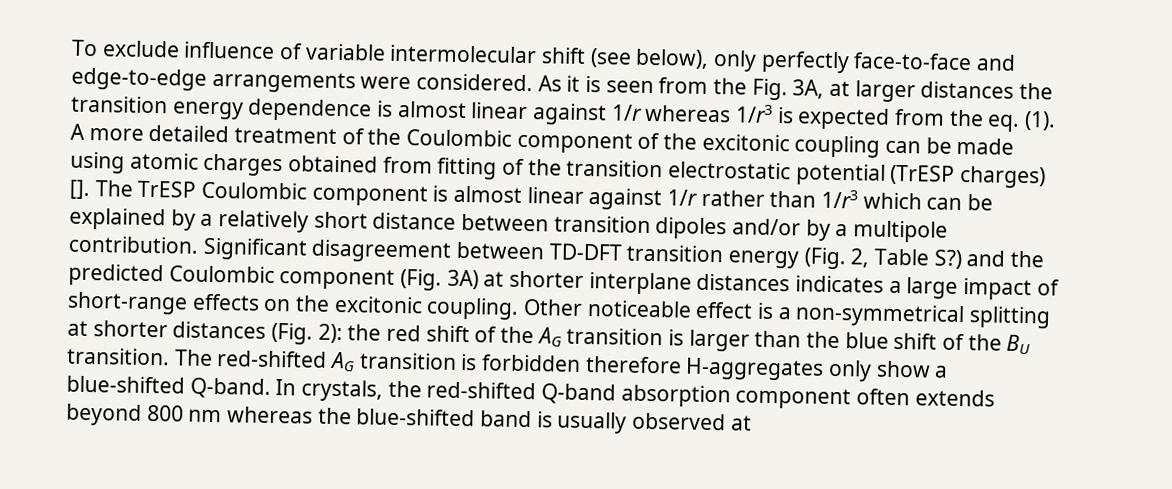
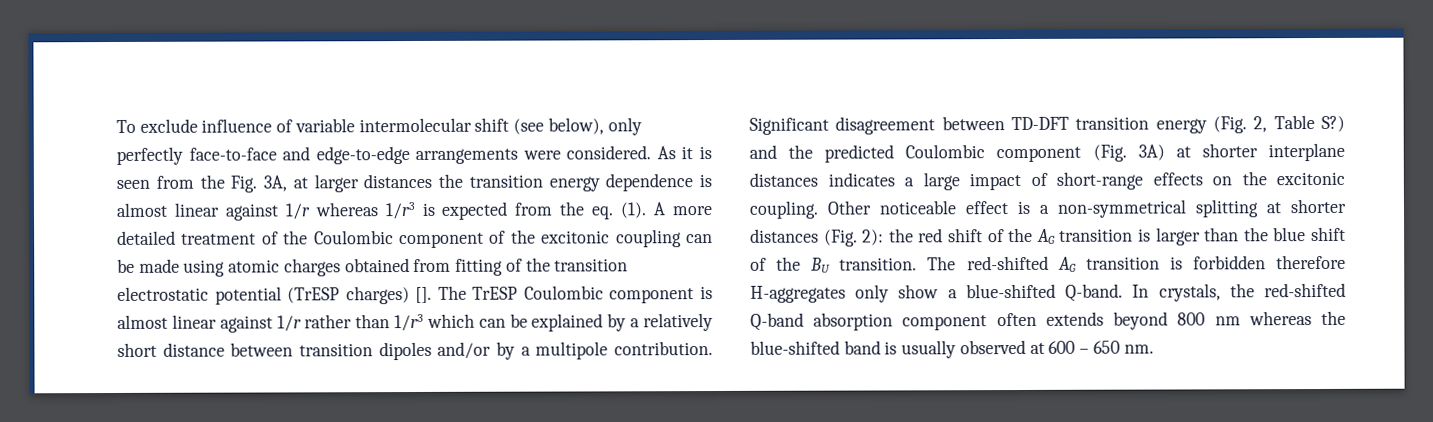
- In crystals, the red-shifted Q-band absorption component often extends beyond 800 nm whereas the blue-shifted band is usually observed at
+ In crystals, the red-shifted Q-band absorption component often extends beyond 800 nm whereas the blue-shifted band is usually observed at 600 – 650 nm.

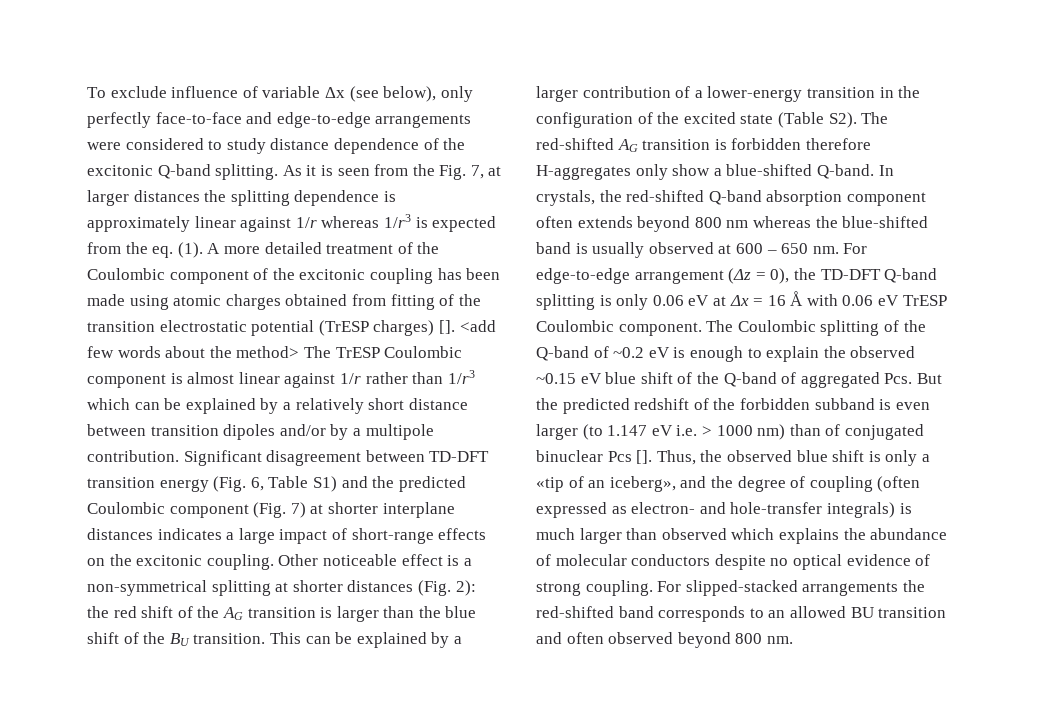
- To exclude influence of variable intermolecular shift (see below), only perfectly face-to-face and edge-to-edge arrangements were considered.
+ To exclude influence of variable Δx (see below), only perfectly face-to-face and edge-to-edge arrangements were considered to study distance dependence of the excitonic Q-band splitting.
- As it is seen from the Fig. 3A, at larger distances the transition energy dependence is almost linear against 1/r whereas 1/r3 is expected from the eq.
+ As it is seen from the Fig. 7, at larger distances the splitting dependence is approximately linear against 1/r whereas 1/r3 is expected from the eq.
- A more detailed treatment of the Coulombic component of the excitonic coupling can be made using atomic charges obtained from fitting of the transition electrostatic potential (TrESP charges) [].
+ A more detailed treatment of the Coulombic component of the excitonic coupling has been made using atomic charges obtained from fitting of the transition electrostatic potential (TrESP charges) [].
- The TrESP Coulombic component is almost linear against 1/r rather than 1/r3 which can be explained by a relatively short distance between transition dipoles and/or by a multipole contribution.
+ <add few words about the method> The TrESP Coulombic component is almost linear against 1/r rather than 1/r3 which can be explained by a relatively short distance between transition dipoles and/or by a multipole contribution.
- Significant disagreement between TD-DFT transition energy (Fig. 2, Table S?) and the predicted Coulombic component (Fig. 3A) at shorter interplane distances indicates a large impact of short-range effects on the excitonic coupling.
+ Significant disagreement between TD-DFT transition energy (Fig. 6, Table S1) and the predicted Coulombic component (Fig. 7) at shorter interplane distances indicates a large impact of short-range effects on the excitonic coupling.
- The red-shifted AG transition is forbidden therefore H-aggregates only show a blue-shifted Q-band.
+ This can be explained by a larger contribution of a lower-energy transition in the configuration of the excited state (Table S2). The red-shifted AG transition is forbidden therefore H-aggregates only show a blue-shifted Q-band.
+ For edge-to-edge arrangement (Δz = 0), the TD-DFT Q-band splitting is only 0.06 eV at Δx = 16 Å with 0.06 eV TrESP Coulombic component. The Coulombic splitting of the Q-band of ~0.2 eV is enough to explain the observed ~0.15 eV blue shift of the Q-band of aggregated Pcs. But the predicted redshift of the forbidden subband is even larger (to 1.147 eV i.e. > 1000 nm) than of conjugated binuclear Pcs []. Thus, the observed blue shift is only a «tip of an iceberg», and the degree of coupling (often expressed as electron- and hole-transfer integrals) is much larger than observed which explains the abundance of molecular conductors despite no optical evidence of strong coupling. For slipped-stacked arrangements the red-shifted band corresponds to an allowed BU transition and often observed beyond 800 nm.

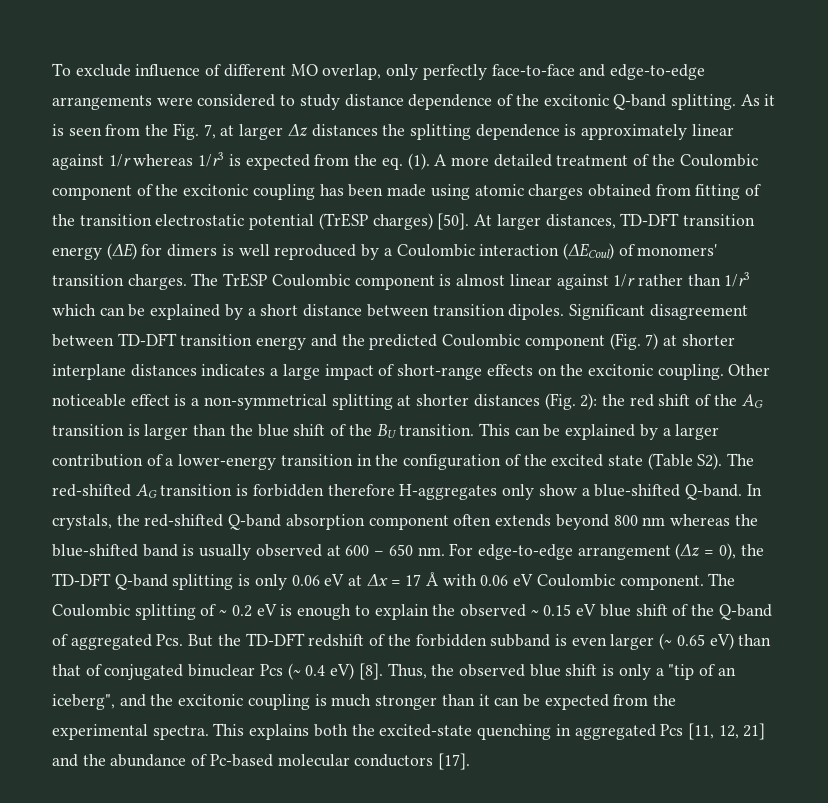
- To exclude influence of variable Δx (see below), only perfectly face-to-face and edge-to-edge arrangements were considered to study distance dependence of the excitonic Q-band splitting.
+ To exclude influence of different MO overlap, only perfectly face-to-face and edge-to-edge arrangements were considered to study distance dependence of the excitonic Q-band splitting.
- As it is seen from the Fig. 7, at larger distances the splitting dependence is approximately linear against 1/r whereas 1/r3 is expected from the eq.
+ As it is seen from the Fig. 7, at larger Δz distances the splitting dependence is approximately linear against 1/r whereas 1/r3 is expected from the eq.
- A more detailed treatment of the Coulombic component of the excitonic coupling has been made using atomic charges obtained from fitting of the transition electrostatic potential (TrESP charges) []. <add few words about the method> The TrESP Coulombic component is almost linear against 1/r rather than 1/r3 which can be explained by a relatively short distance between transition dipoles and/or by a multipole contribution.
+ A more detailed treatment of the Coulombic component of the excitonic coupling has been made using atomic charges obtained from fitting of the transition electrostatic potential (TrESP charges) [50]. At larger distances, TD-DFT transition energy (ΔE) for dimers is well reproduced by a Coulombic interaction (ΔECoul) of monomers' transition charges. The TrESP Coulombic component is almost linear against 1/r rather than 1/r3 which can be explained by a short distance between transition dipoles.
- Significant disagreement between TD-DFT transition energy (Fig. 6, Table S1) and the predicted Coulombic component (Fig. 7) at shorter interplane distances indicates a large impact of short-range effects on the excitonic coupling.
+ Significant disagreement between TD-DFT transition energy and the predicted Coulombic component (Fig. 7) at shorter interplane distances indicates a large impact of short-range effects on the excitonic coupling.
- For edge-to-edge arrangement (Δz = 0), the TD-DFT Q-band splitting is only 0.06 eV at Δx = 16 Å with 0.06 eV TrESP Coulombic component.
+ For edge-to-edge arrangement (Δz = 0), the TD-DFT Q-band splitting is only 0.06 eV at Δx = 17 Å with 0.06 eV Coulombic component.
- The Coulombic splitting of the Q-band of ~0.2 eV is enough to explain the observed ~0.15 eV blue shift of the Q-band of aggregated Pcs. But the predicted redshift of the forbidden subband is even larger (to 1.147 eV i.e. > 1000 nm) than of conjugated binuclear Pcs [].
+ The Coulombic splitting of ~ 0.2 eV is enough to explain the observed ~ 0.15 eV blue shift of the Q-band of aggregated Pcs. But the TD-DFT redshift of the forbidden subband is even larger (~ 0.65 eV) than that of conjugated binuclear Pcs (~ 0.4 eV) [8].
- Thus, the observed blue shift is only a «tip of an iceberg», and the degree of coupling (often expressed as electron- and hole-transfer integrals) is much larger than observed which explains the abundance of molecular conductors despite no optical evidence of strong coupling. For slipped-stacked arrangements the red-shifted band corresponds to an allowed BU transition and often observed beyond 800 nm.
+ Thus, the observed blue shift is only a "tip of an iceberg", and the excitonic coupling is much stronger than it can be expected from the experimental spectra. This explains both the excited-state quenching in aggregated Pcs [11, 12, 21] and the abundance of Pc-based molecular conductors [17].

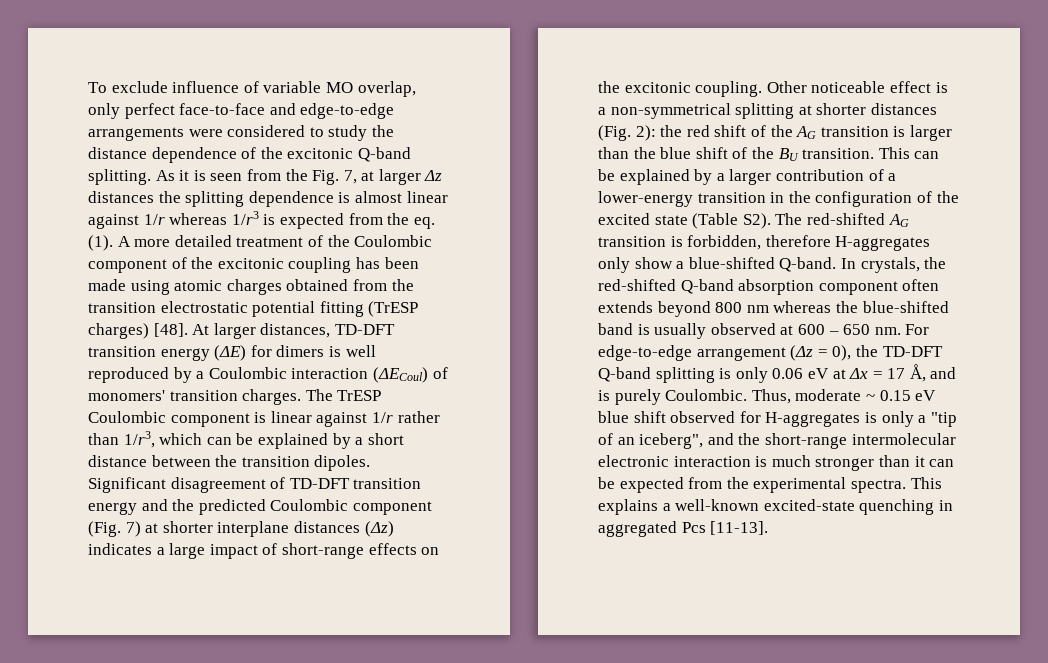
- To exclude influence of different MO overlap, only perfectly face-to-face and edge-to-edge arrangements were considered to study distance dependence of the excitonic Q-band splitting.
+ To exclude influence of variable MO overlap, only perfect face-to-face and edge-to-edge arrangements were considered to study the distance dependence of the excitonic Q-band splitting.
- As it is seen from the Fig. 7, at larger Δz distances the splitting dependence is approximately linear against 1/r whereas 1/r3 is expected from the eq.
+ As it is seen from the Fig. 7, at larger Δz distances the splitting dependence is almost linear against 1/r whereas 1/r3 is expected from the eq.
- A more detailed treatment of the Coulombic component of the excitonic coupling has been made using atomic charges obtained from fitting of the transition electrostatic potential (TrESP charges) [50].
+ A more detailed treatment of the Coulombic component of the excitonic coupling has been made using atomic charges obtained from the transition electrostatic potential fitting (TrESP charges) [48].
- The TrESP Coulombic component is almost linear against 1/r rather than 1/r3 which can be explained by a short distance between transition dipoles.
+ The TrESP Coulombic component is linear against 1/r rather than 1/r3, which can be explained by a short distance between the transition dipoles.
- Significant disagreement between TD-DFT transition energy and the predicted Coulombic component (Fig. 7) at shorter interplane distances indicates a large impact of short-range effects on the excitonic coupling.
+ Significant disagreement of TD-DFT transition energy and the predicted Coulombic component (Fig. 7) at shorter interplane distances (Δz) indicates a large impact of short-range effects on the excitonic coupling.
- This can be explained by a larger contribution of a lower-energy transition in the configuration of the excited state (Table S2). The red-shifted AG transition is forbidden therefore H-aggregates only show a blue-shifted Q-band.
+ This can be explained by a larger contribution of a lower-energy transition in the configuration of the excited state (Table S2). The red-shifted AG transition is forbidden, therefore H-aggregates only show a blue-shifted Q-band.
- For edge-to-edge arrangement (Δz = 0), the TD-DFT Q-band splitting is only 0.06 eV at Δx = 17 Å with 0.06 eV Coulombic component. The Coulombic splitting of ~ 0.2 eV is enough to explain the observed ~ 0.15 eV blue shift of the Q-band of aggregated Pcs. But the TD-DFT redshift of the forbidden subband is even larger (~ 0.65 eV) than that of conjugated binuclear Pcs (~ 0.4 eV) [8]. Thus, the observed blue shift is only a "tip of an iceberg", and the excitonic coupling is much stronger than it can be expected from the experimental spectra.
+ For edge-to-edge arrangement (Δz = 0), the TD-DFT Q-band splitting is only 0.06 eV at Δx = 17 Å, and is purely Coulombic. Thus, moderate ~ 0.15 eV blue shift observed for H-aggregates is only a "tip of an iceberg", and the short-range intermolecular electronic interaction is much stronger than it can be expected from the experimental spectra.
- This explains both the excited-state quenching in aggregated Pcs [11, 12, 21] and the abundance of Pc-based molecular conductors [17].
+ This explains a well-known excited-state quenching in aggregated Pcs [11-13].

